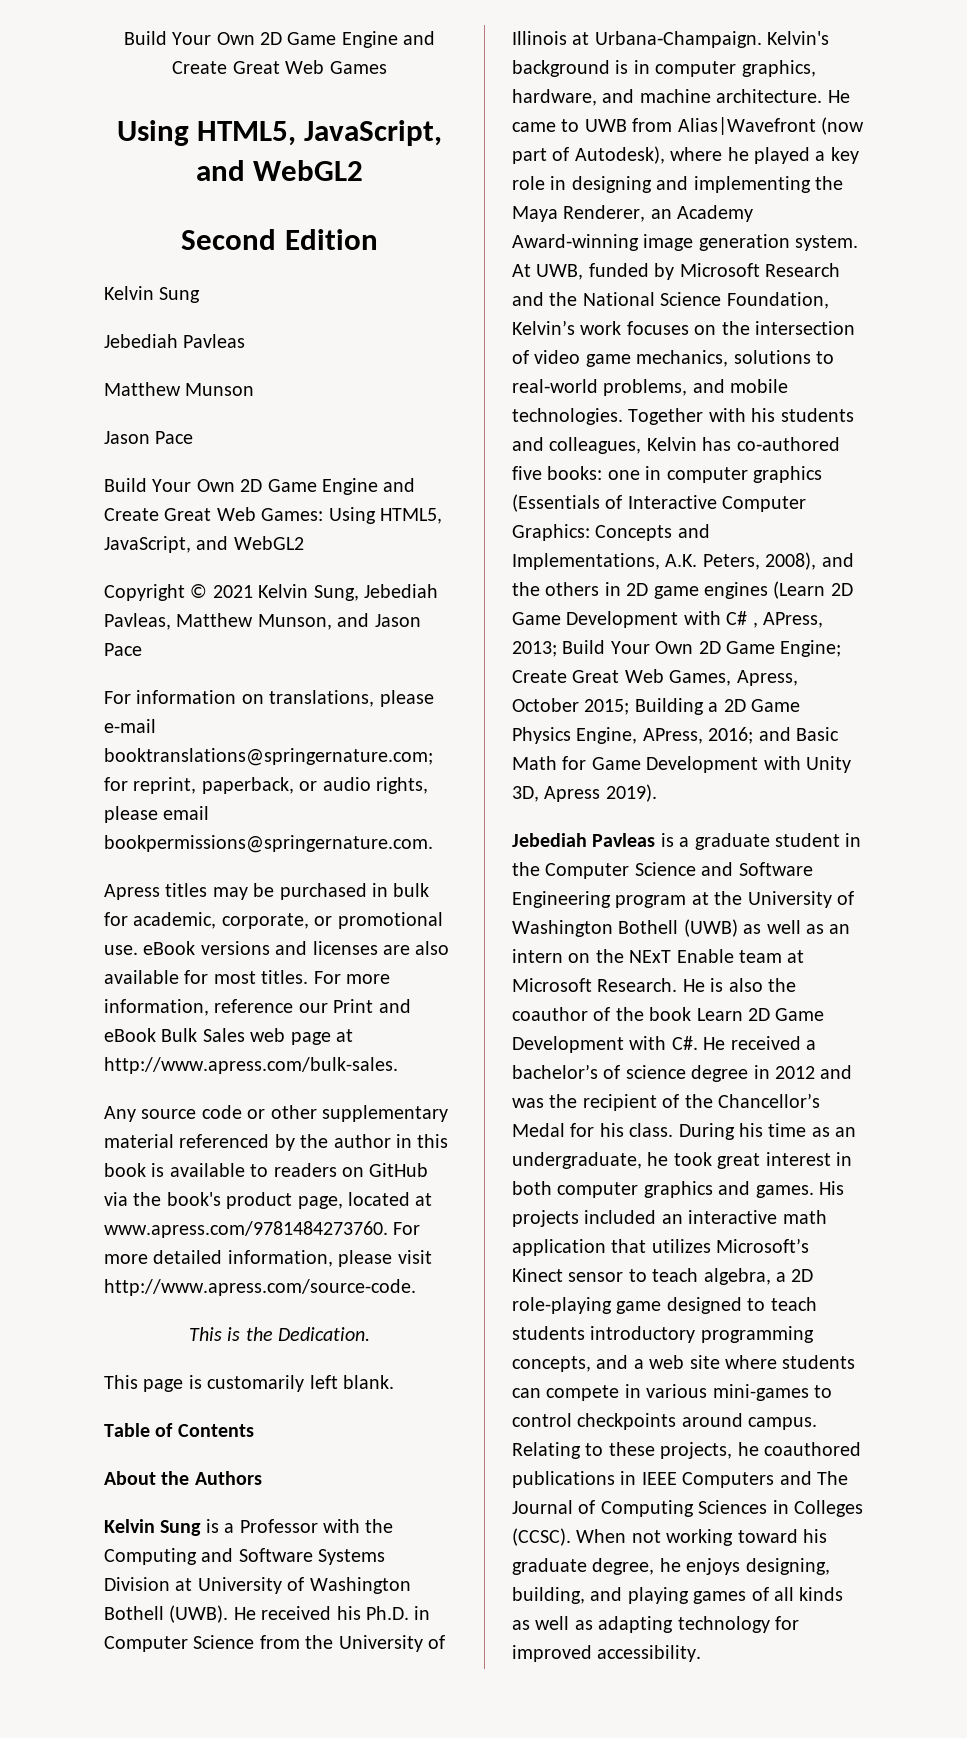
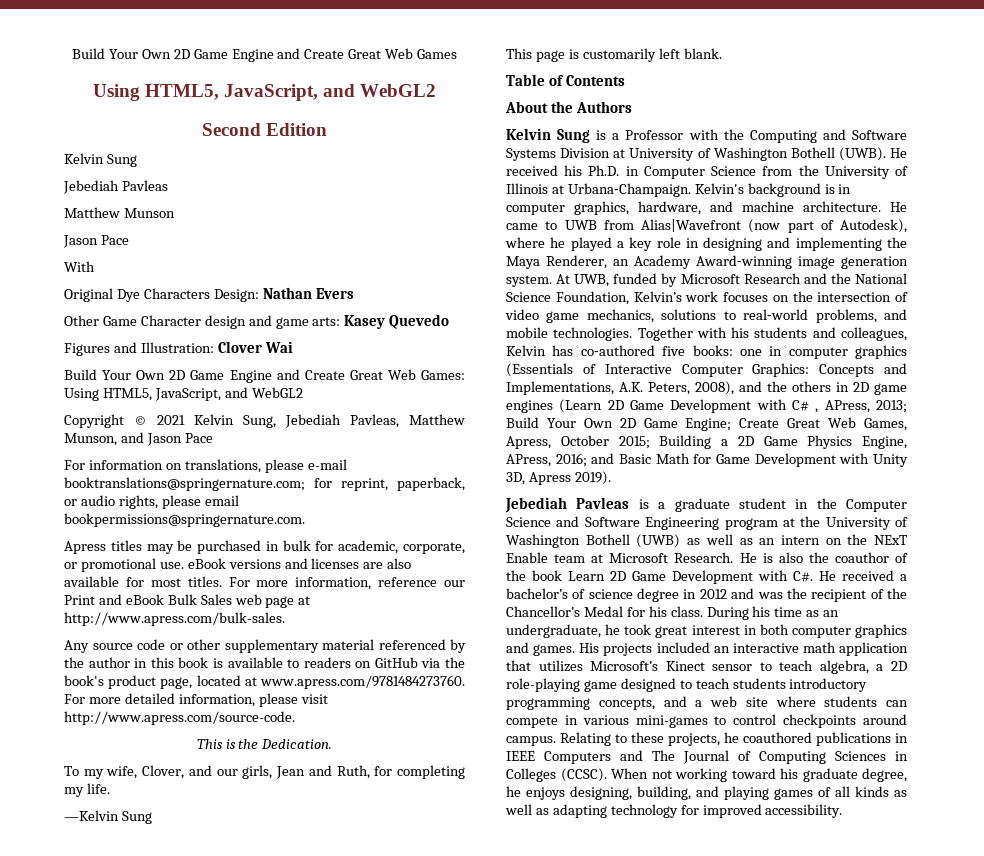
+ With
+ Original Dye Characters Design: Nathan Evers
+ Other Game Character design and game arts: Kasey Quevedo
+ Figures and Illustration: Clover Wai
+ To my wife, Clover, and our girls, Jean and Ruth, for completing my life.
+ —Kelvin Sung

